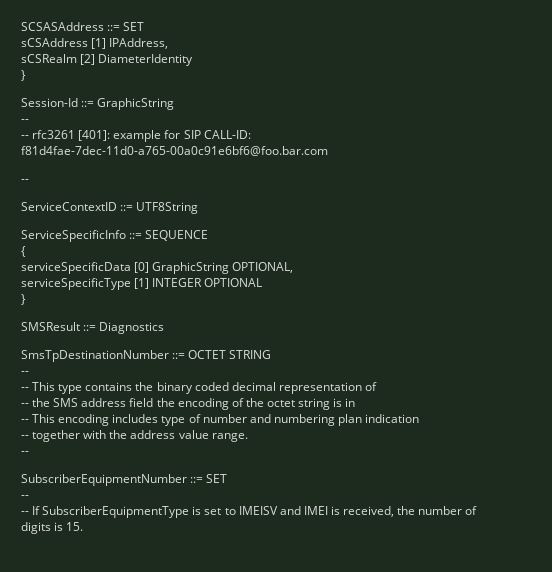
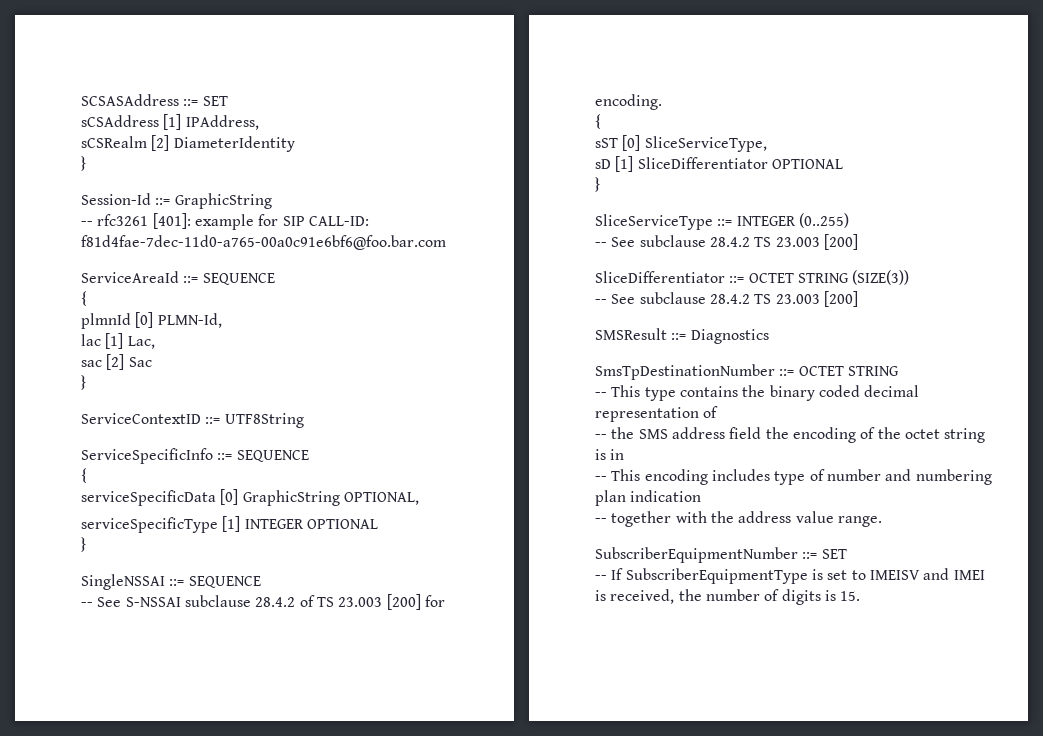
  Session-Id ::= GraphicString
- --
  -- rfc3261 [401]: example for SIP CALL-ID: f81d4fae-7dec-11d0-a765-00a0c91e6bf6@foo.bar.com
- --
+ ServiceAreaId ::= SEQUENCE
+ {
+ plmnId [0] PLMN-Id,
+ lac [1] Lac,
+ sac [2] Sac
+ }
+ SingleNSSAI ::= SEQUENCE
+ -- See S-NSSAI subclause 28.4.2 of TS 23.003 [200] for encoding.
+ {
+ sST [0] SliceServiceType,
+ sD [1] SliceDifferentiator OPTIONAL
+ }
+ SliceServiceType ::= INTEGER (0..255)
+ -- See subclause 28.4.2 TS 23.003 [200]
+ SliceDifferentiator ::= OCTET STRING (SIZE(3))
+ -- See subclause 28.4.2 TS 23.003 [200]
  SmsTpDestinationNumber ::= OCTET STRING
- --
  -- together with the address value range.
- --
  SubscriberEquipmentNumber ::= SET
- --

